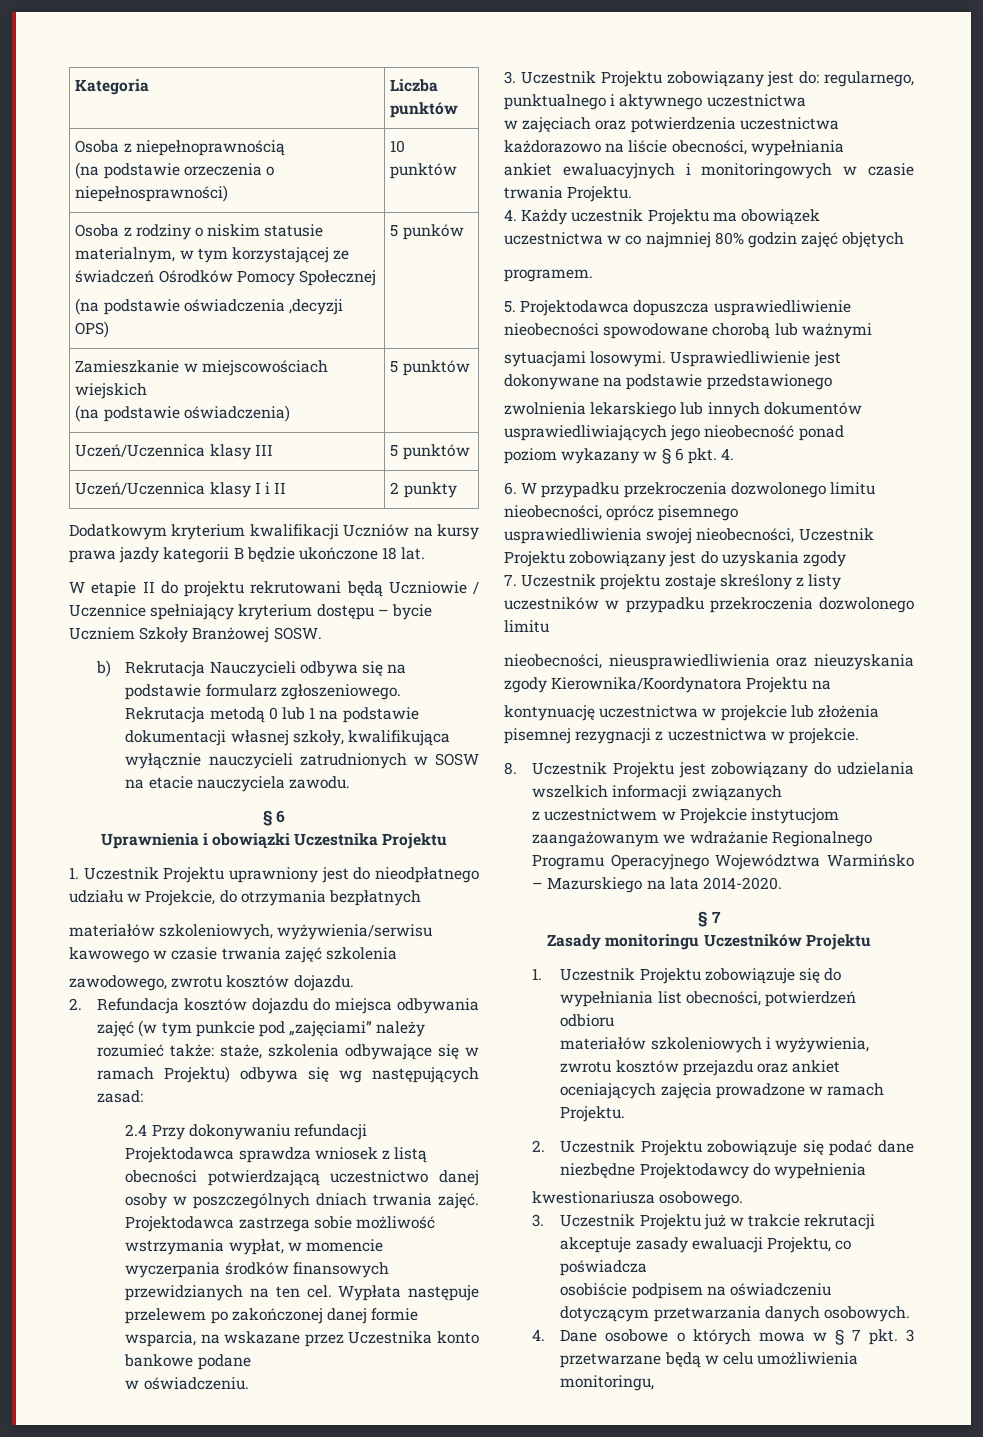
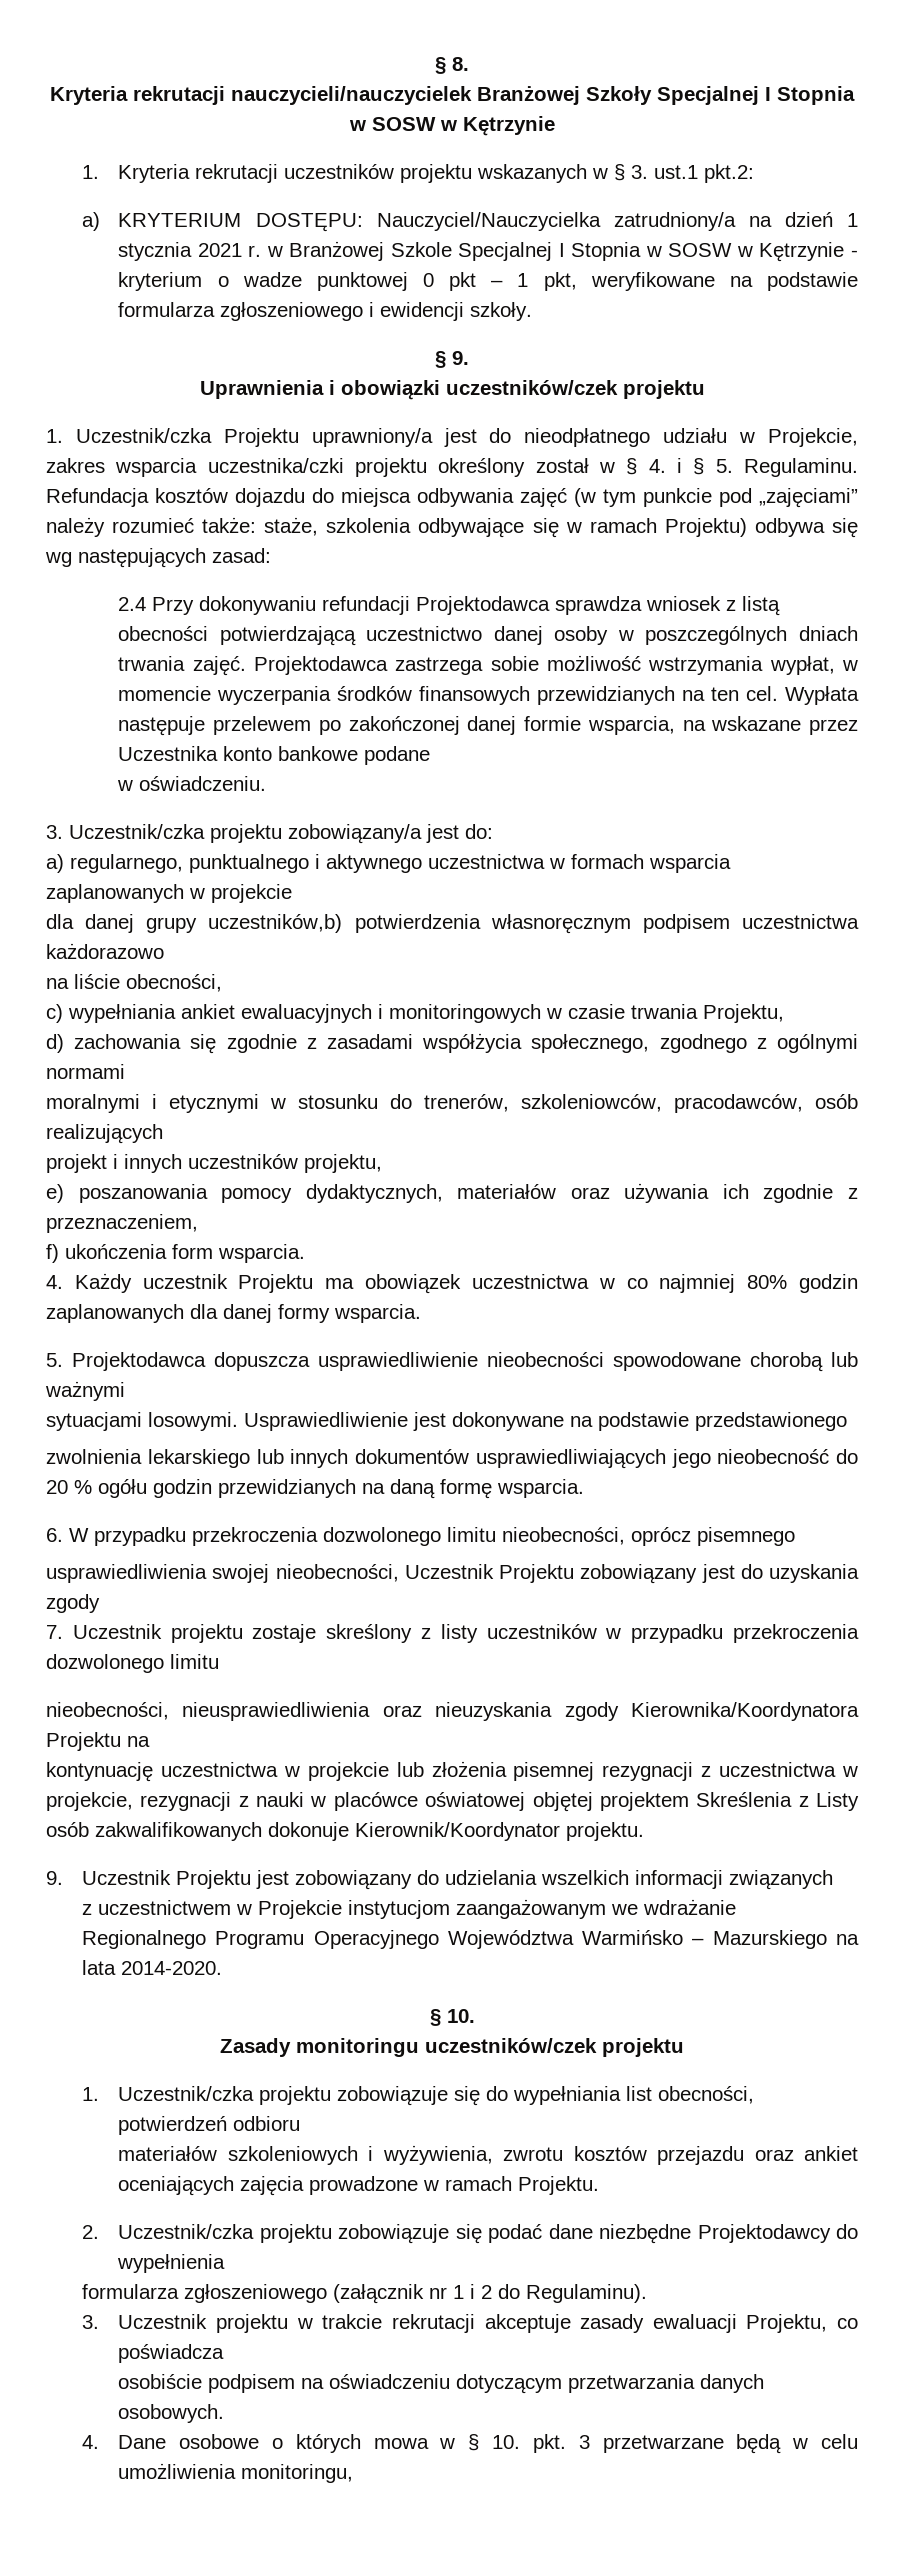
- Kategoria | Liczba punktów
- Osoba z niepełnoprawnością
- (na podstawie orzeczenia o niepełnosprawności) | 10 punktów
- Osoba z rodziny o niskim statusie materialnym, w tym korzystającej ze świadczeń Ośrodków Pomocy Społecznej
- (na podstawie oświadczenia ,decyzji OPS) | 5 punków
- Zamieszkanie w miejscowościach wiejskich
- (na podstawie oświadczenia) | 5 punktów
- Uczeń/Uczennica klasy III | 5 punktów
- Uczeń/Uczennica klasy I i II | 2 punkty
- Dodatkowym kryterium kwalifikacji Uczniów na kursy prawa jazdy kategorii B będzie ukończone 18 lat.
- W etapie II do projektu rekrutowani będą Uczniowie / Uczennice spełniający kryterium dostępu – bycie Uczniem Szkoły Branżowej SOSW.
- b) Rekrutacja Nauczycieli odbywa się na podstawie formularz zgłoszeniowego. Rekrutacja metodą 0 lub 1 na podstawie dokumentacji własnej szkoły, kwalifikująca wyłącznie nauczycieli zatrudnionych w SOSW na etacie nauczyciela zawodu.
- § 6
+ § 8.
+ Kryteria rekrutacji nauczycieli/nauczycielek Branżowej Szkoły Specjalnej I Stopnia w SOSW w Kętrzynie
+ 1. Kryteria rekrutacji uczestników projektu wskazanych w § 3. ust.1 pkt.2:
+ a) KRYTERIUM DOSTĘPU: Nauczyciel/Nauczycielka zatrudniony/a na dzień 1 stycznia 2021 r. w Branżowej Szkole Specjalnej I Stopnia w SOSW w Kętrzynie - kryterium o wadze punktowej 0 pkt – 1 pkt, weryfikowane na podstawie formularza zgłoszeniowego i ewidencji szkoły.
+ § 9.
- Uprawnienia i obowiązki Uczestnika Projektu
- 1. Uczestnik Projektu uprawniony jest do nieodpłatnego udziału w Projekcie, do otrzymania bezpłatnych
- materiałów szkoleniowych, wyżywienia/serwisu kawowego w czasie trwania zajęć szkolenia
- zawodowego, zwrotu kosztów dojazdu.
- 2. Refundacja kosztów dojazdu do miejsca odbywania zajęć (w tym punkcie pod „zajęciami” należy rozumieć także: staże, szkolenia odbywające się w ramach Projektu) odbywa się wg następujących zasad:
+ Uprawnienia i obowiązki uczestników/czek projektu
+ 1. Uczestnik/czka Projektu uprawniony/a jest do nieodpłatnego udziału w Projekcie, zakres wsparcia uczestnika/czki projektu określony został w § 4. i § 5. Regulaminu. Refundacja kosztów dojazdu do miejsca odbywania zajęć (w tym punkcie pod „zajęciami” należy rozumieć także: staże, szkolenia odbywające się w ramach Projektu) odbywa się wg następujących zasad:
- 3. Uczestnik Projektu zobowiązany jest do: regularnego, punktualnego i aktywnego uczestnictwa
- w zajęciach oraz potwierdzenia uczestnictwa każdorazowo na liście obecności, wypełniania
- ankiet ewaluacyjnych i monitoringowych w czasie trwania Projektu.
+ 3. Uczestnik/czka projektu zobowiązany/a jest do:
+ a) regularnego, punktualnego i aktywnego uczestnictwa w formach wsparcia zaplanowanych w projekcie
+ dla danej grupy uczestników,b) potwierdzenia własnoręcznym podpisem uczestnictwa każdorazowo
+ na liście obecności,
+ c) wypełniania ankiet ewaluacyjnych i monitoringowych w czasie trwania Projektu,
+ d) zachowania się zgodnie z zasadami współżycia społecznego, zgodnego z ogólnymi normami
+ moralnymi i etycznymi w stosunku do trenerów, szkoleniowców, pracodawców, osób realizujących
+ projekt i innych uczestników projektu,
+ e) poszanowania pomocy dydaktycznych, materiałów oraz używania ich zgodnie z przeznaczeniem,
+ f) ukończenia form wsparcia.
- 4. Każdy uczestnik Projektu ma obowiązek uczestnictwa w co najmniej 80% godzin zajęć objętych
- programem.
+ 4. Każdy uczestnik Projektu ma obowiązek uczestnictwa w co najmniej 80% godzin zaplanowanych dla danej formy wsparcia.
- zwolnienia lekarskiego lub innych dokumentów usprawiedliwiających jego nieobecność ponad
- poziom wykazany w § 6 pkt. 4.
+ zwolnienia lekarskiego lub innych dokumentów usprawiedliwiających jego nieobecność do 20 % ogółu godzin przewidzianych na daną formę wsparcia.
- kontynuację uczestnictwa w projekcie lub złożenia pisemnej rezygnacji z uczestnictwa w projekcie.
- 8. Uczestnik Projektu jest zobowiązany do udzielania wszelkich informacji związanych
+ kontynuację uczestnictwa w projekcie lub złożenia pisemnej rezygnacji z uczestnictwa w projekcie, rezygnacji z nauki w placówce oświatowej objętej projektem Skreślenia z Listy osób zakwalifikowanych dokonuje Kierownik/Koordynator projektu.
+ 9. Uczestnik Projektu jest zobowiązany do udzielania wszelkich informacji związanych
  z uczestnictwem w Projekcie instytucjom zaangażowanym we wdrażanie Regionalnego Programu Operacyjnego Województwa Warmińsko – Mazurskiego na lata 2014-2020.
- § 7
+ § 10.
- Zasady monitoringu Uczestników Projektu
- 1. Uczestnik Projektu zobowiązuje się do wypełniania list obecności, potwierdzeń odbioru
+ Zasady monitoringu uczestników/czek projektu
+ 1. Uczestnik/czka projektu zobowiązuje się do wypełniania list obecności, potwierdzeń odbioru
- 2. Uczestnik Projektu zobowiązuje się podać dane niezbędne Projektodawcy do wypełnienia
+ 2. Uczestnik/czka projektu zobowiązuje się podać dane niezbędne Projektodawcy do wypełnienia
- kwestionariusza osobowego.
- 3. Uczestnik Projektu już w trakcie rekrutacji akceptuje zasady ewaluacji Projektu, co poświadcza
+ formularza zgłoszeniowego (załącznik nr 1 i 2 do Regulaminu).
+ 3. Uczestnik projektu w trakcie rekrutacji akceptuje zasady ewaluacji Projektu, co poświadcza
- 4. Dane osobowe o których mowa w § 7 pkt. 3 przetwarzane będą w celu umożliwienia monitoringu,
+ 4. Dane osobowe o których mowa w § 10. pkt. 3 przetwarzane będą w celu umożliwienia monitoringu,

